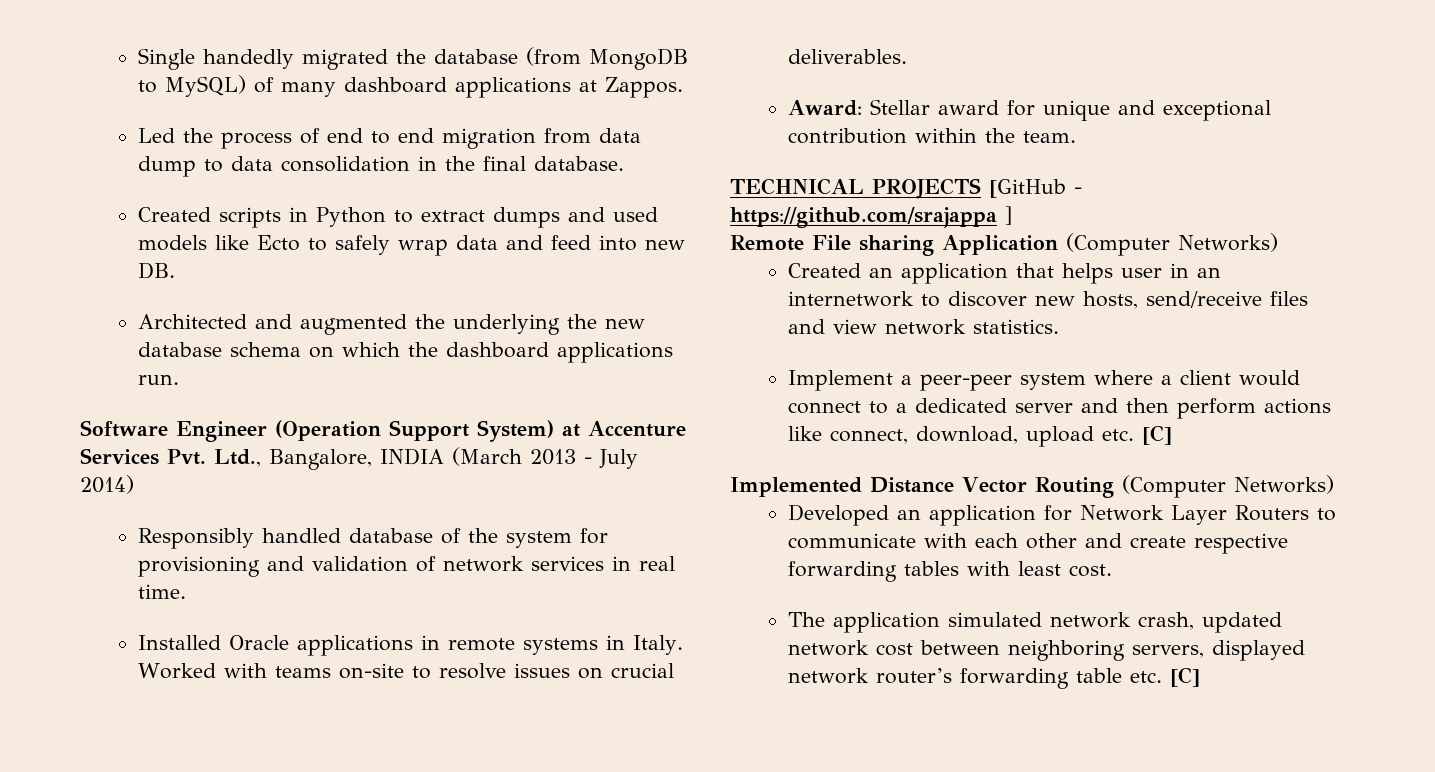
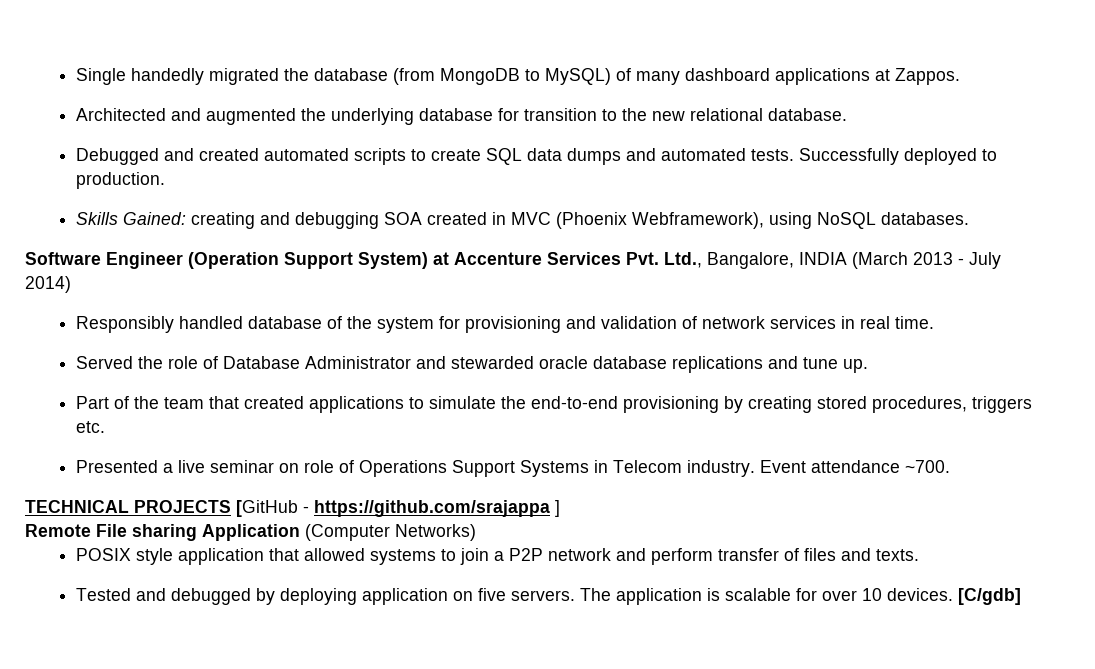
- Led the process of end to end migration from data dump to data consolidation in the final database.
- Created scripts in Python to extract dumps and used models like Ecto to safely wrap data and feed into new DB.
- Architected and augmented the underlying the new database schema on which the dashboard applications run.
+ Architected and augmented the underlying database for transition to the new relational database.
+ Debugged and created automated scripts to create SQL data dumps and automated tests. Successfully deployed to production.
+ Skills Gained: creating and debugging SOA created in MVC (Phoenix Webframework), using NoSQL databases.
- Installed Oracle applications in remote systems in Italy. Worked with teams on-site to resolve issues on crucial deliverables.
- Award: Stellar award for unique and exceptional contribution within the team.
+ Served the role of Database Administrator and stewarded oracle database replications and tune up.
+ Part of the team that created applications to simulate the end-to-end provisioning by creating stored procedures, triggers etc.
+ Presented a live seminar on role of Operations Support Systems in Telecom industry. Event attendance ~700.
- Created an application that helps user in an internetwork to discover new hosts, send/receive files and view network statistics.
- Implement a peer-peer system where a client would connect to a dedicated server and then perform actions like connect, download, upload etc. [C]
- Implemented Distance Vector Routing (Computer Networks)
- Developed an application for Network Layer Routers to communicate with each other and create respective forwarding tables with least cost.
- The application simulated network crash, updated network cost between neighboring servers, displayed network router’s forwarding table etc. [C]
+ POSIX style application that allowed systems to join a P2P network and perform transfer of files and texts.
+ Tested and debugged by deploying application on five servers. The application is scalable for over 10 devices. [C/gdb]

